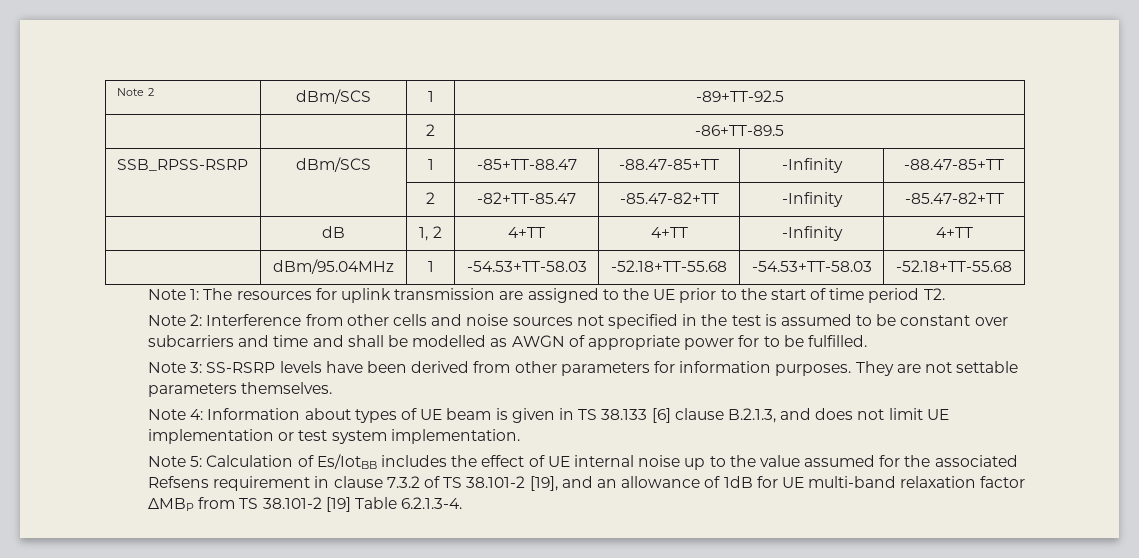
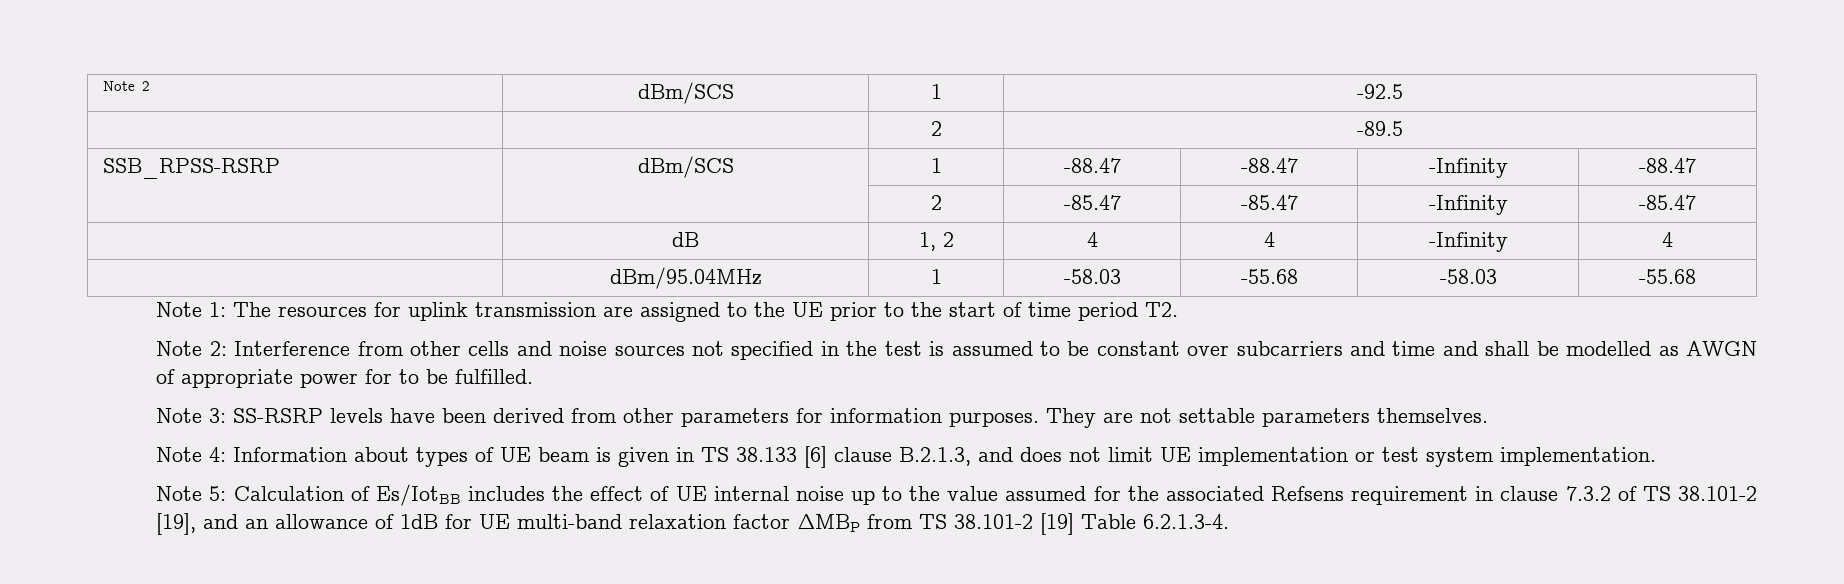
- Note 2 | dBm/SCS | 1 | -89+TT-92.5
- | | 2 | -86+TT-89.5
+ Note 2 | dBm/SCS | 1 | -92.5
+ | | 2 | -89.5
- SSB_RPSS-RSRP | dBm/SCS | 1 | -85+TT-88.47 | -88.47-85+TT | -Infinity | -88.47-85+TT
- | | 2 | -82+TT-85.47 | -85.47-82+TT | -Infinity | -85.47-82+TT
+ SSB_RPSS-RSRP | dBm/SCS | 1 | -88.47 | -88.47 | -Infinity | -88.47
+ | | 2 | -85.47 | -85.47 | -Infinity | -85.47
- | dB | 1, 2 | 4+TT | 4+TT | -Infinity | 4+TT
+ | dB | 1, 2 | 4 | 4 | -Infinity | 4
- | dBm/95.04MHz | 1 | -54.53+TT-58.03 | -52.18+TT-55.68 | -54.53+TT-58.03 | -52.18+TT-55.68
+ | dBm/95.04MHz | 1 | -58.03 | -55.68 | -58.03 | -55.68

